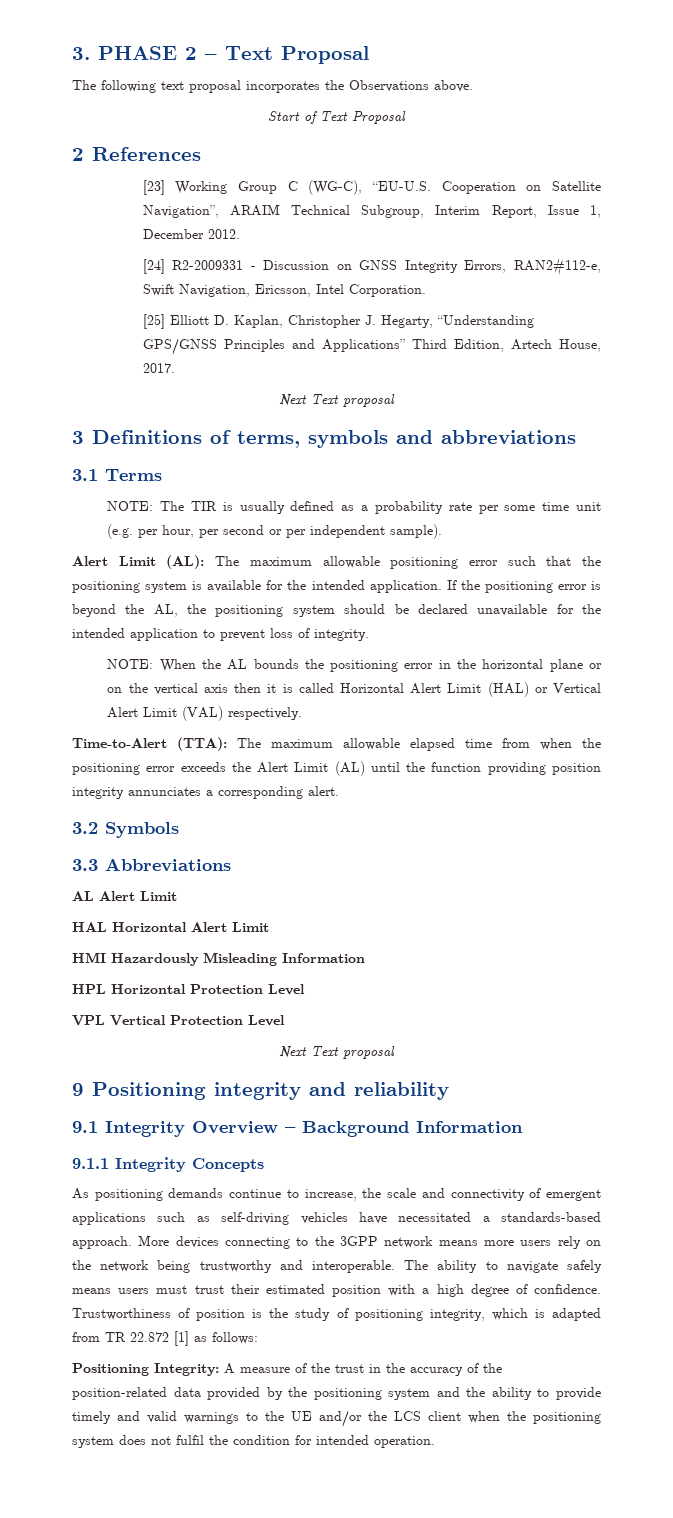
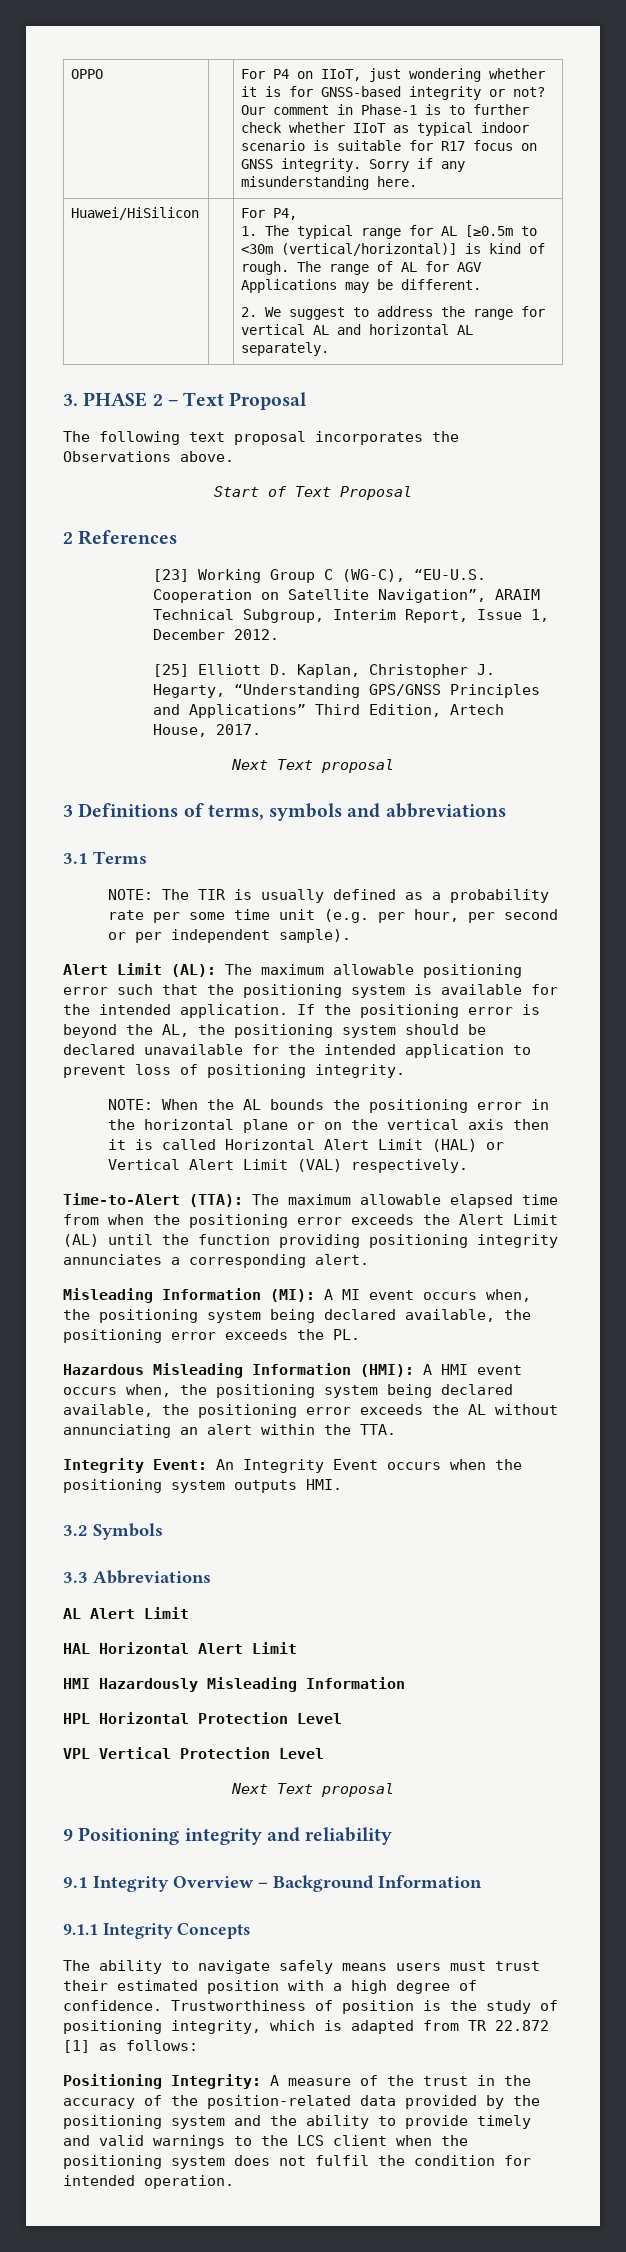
+ OPPO | | For P4 on IIoT, just wondering whether it is for GNSS-based integrity or not? Our comment in Phase-1 is to further check whether IIoT as typical indoor scenario is suitable for R17 focus on GNSS integrity. Sorry if any misunderstanding here.
+ Huawei/HiSilicon | | For P4,
+ 1. The typical range for AL [≥0.5m to <30m (vertical/horizontal)] is kind of rough. The range of AL for AGV Applications may be different.
+ 2. We suggest to address the range for vertical AL and horizontal AL separately.
- [24] R2-2009331 - Discussion on GNSS Integrity Errors, RAN2#112-e, Swift Navigation, Ericsson, Intel Corporation.
- If the positioning error is beyond the AL, the positioning system should be declared unavailable for the intended application to prevent loss of integrity.
+ If the positioning error is beyond the AL, the positioning system should be declared unavailable for the intended application to prevent loss of positioning integrity.
- Time-to-Alert (TTA): The maximum allowable elapsed time from when the positioning error exceeds the Alert Limit (AL) until the function providing position integrity annunciates a corresponding alert.
+ Time-to-Alert (TTA): The maximum allowable elapsed time from when the positioning error exceeds the Alert Limit (AL) until the function providing positioning integrity annunciates a corresponding alert.
+ Misleading Information (MI): A MI event occurs when, the positioning system being declared available, the positioning error exceeds the PL.
+ Hazardous Misleading Information (HMI): A HMI event occurs when, the positioning system being declared available, the positioning error exceeds the AL without annunciating an alert within the TTA.
+ Integrity Event: An Integrity Event occurs when the positioning system outputs HMI.
- As positioning demands continue to increase, the scale and connectivity of emergent applications such as self-driving vehicles have necessitated a standards-based approach. More devices connecting to the 3GPP network means more users rely on the network being trustworthy and interoperable.
- Positioning Integrity: A measure of the trust in the accuracy of the position-related data provided by the positioning system and the ability to provide timely and valid warnings to the UE and/or the LCS client when the positioning system does not fulfil the condition for intended operation.
+ Positioning Integrity: A measure of the trust in the accuracy of the position-related data provided by the positioning system and the ability to provide timely and valid warnings to the LCS client when the positioning system does not fulfil the condition for intended operation.

